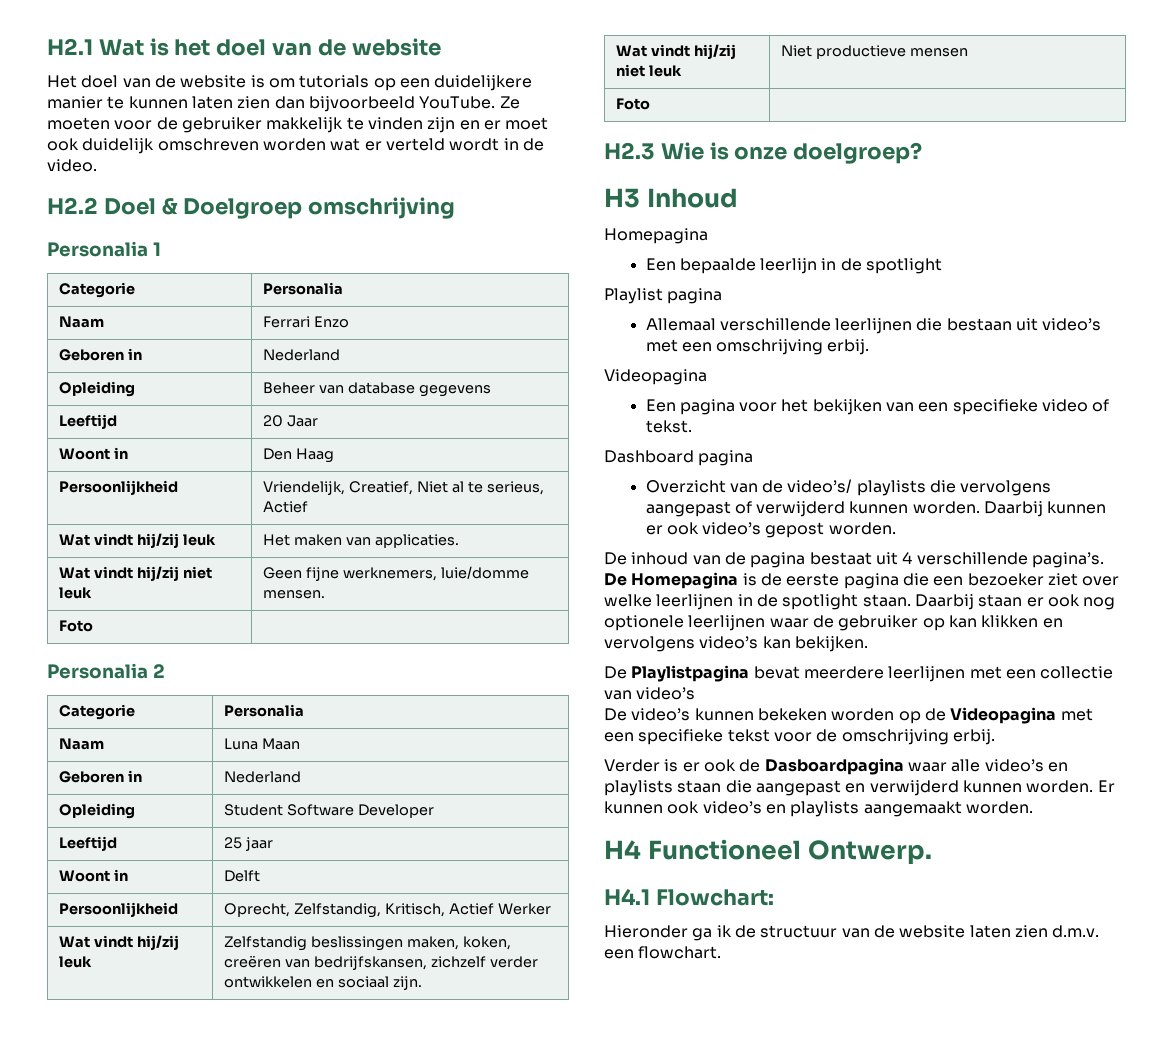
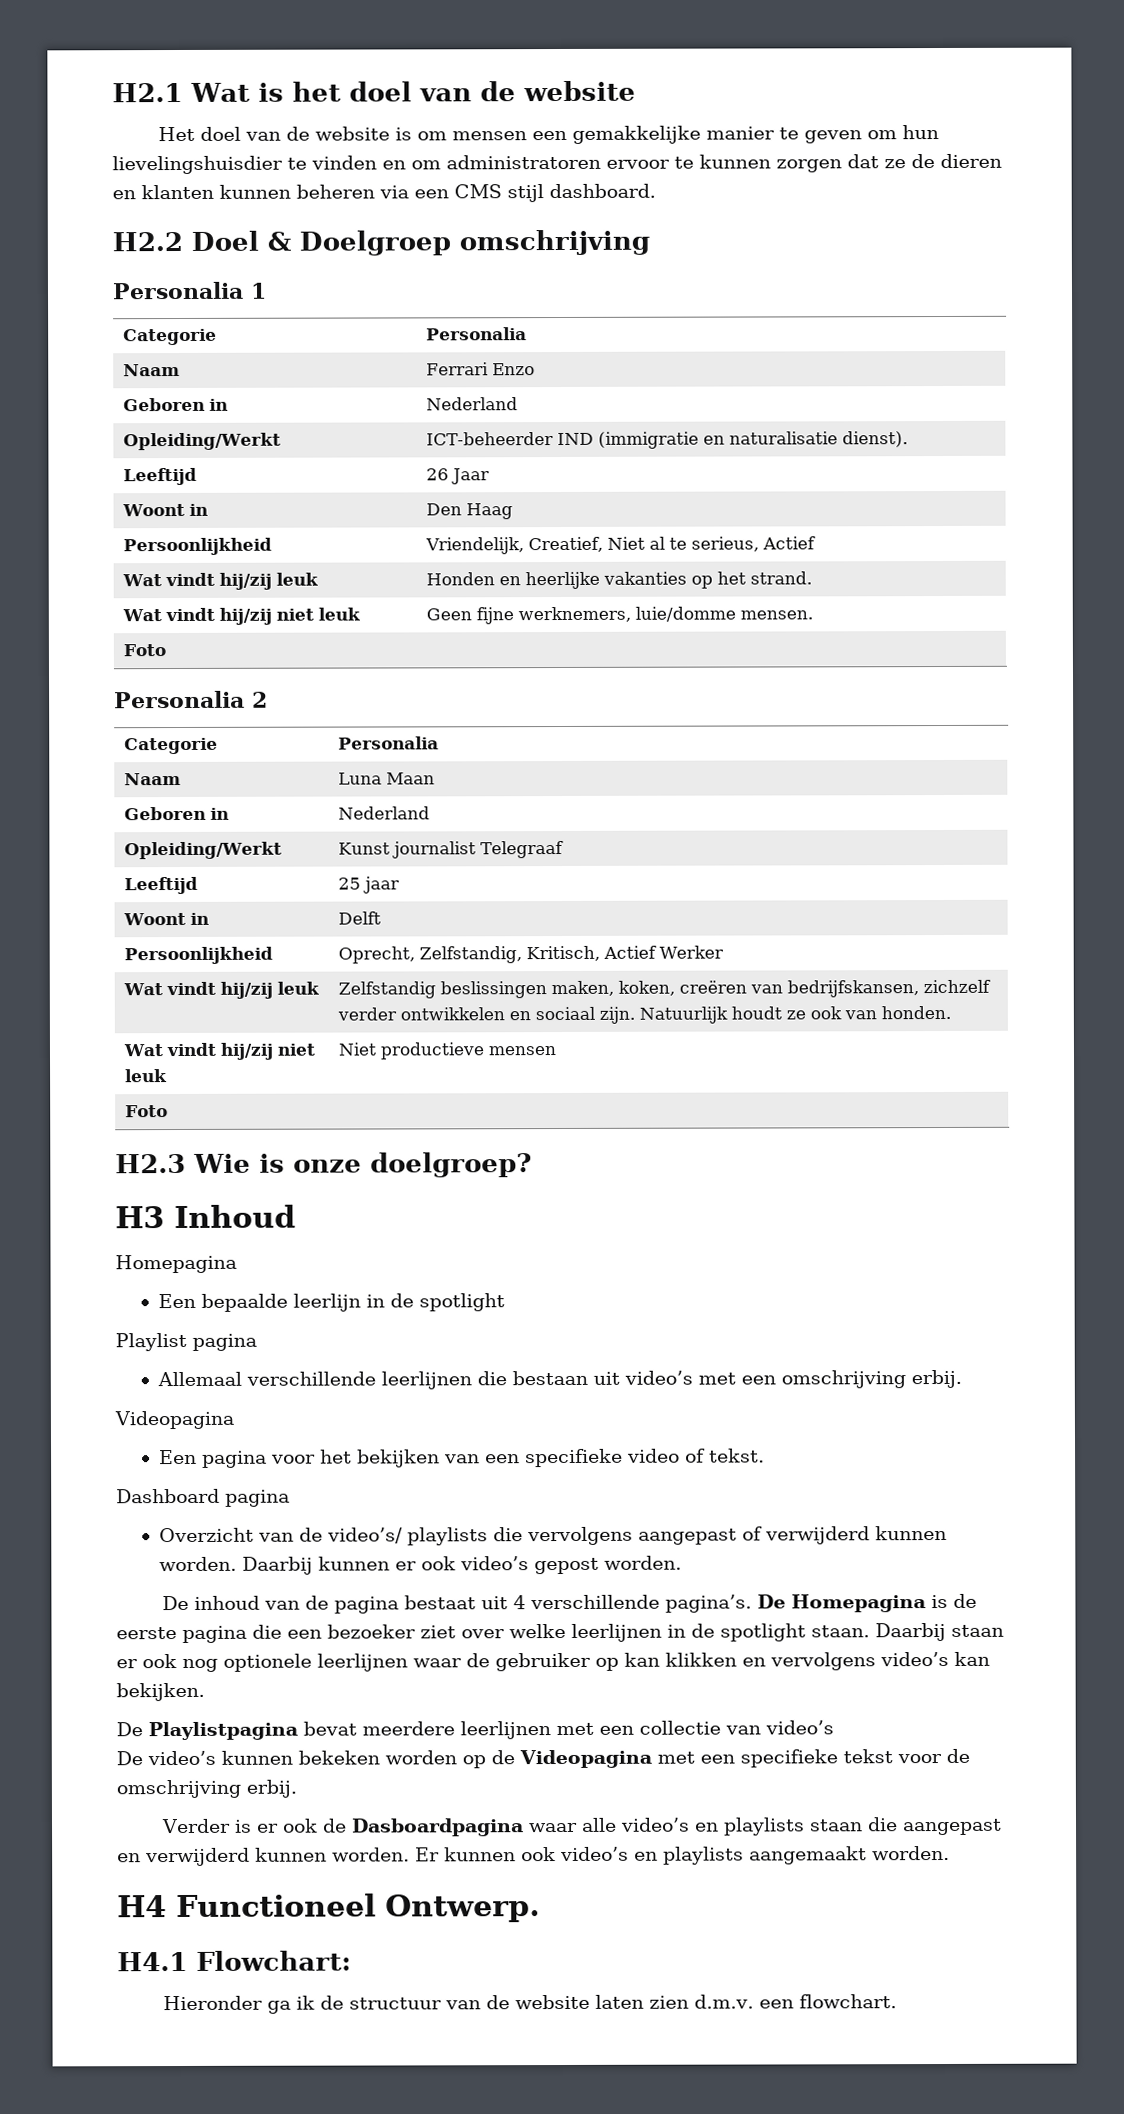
- Het doel van de website is om tutorials op een duidelijkere manier te kunnen laten zien dan bijvoorbeeld YouTube. Ze moeten voor de gebruiker makkelijk te vinden zijn en er moet ook duidelijk omschreven worden wat er verteld wordt in de video.
+ Het doel van de website is om mensen een gemakkelijke manier te geven om hun lievelingshuisdier te vinden en om administratoren ervoor te kunnen zorgen dat ze de dieren en klanten kunnen beheren via een CMS stijl dashboard.
- Opleiding | Beheer van database gegevens
- Leeftijd | 20 Jaar
+ Opleiding/Werkt | ICT-beheerder IND (immigratie en naturalisatie dienst).
+ Leeftijd | 26 Jaar
- Wat vindt hij/zij leuk | Het maken van applicaties.
+ Wat vindt hij/zij leuk | Honden en heerlijke vakanties op het strand.
- Opleiding | Student Software Developer
+ Opleiding/Werkt | Kunst journalist Telegraaf
- Wat vindt hij/zij leuk | Zelfstandig beslissingen maken, koken, creëren van bedrijfskansen, zichzelf verder ontwikkelen en sociaal zijn.
+ Wat vindt hij/zij leuk | Zelfstandig beslissingen maken, koken, creëren van bedrijfskansen, zichzelf verder ontwikkelen en sociaal zijn. Natuurlijk houdt ze ook van honden.

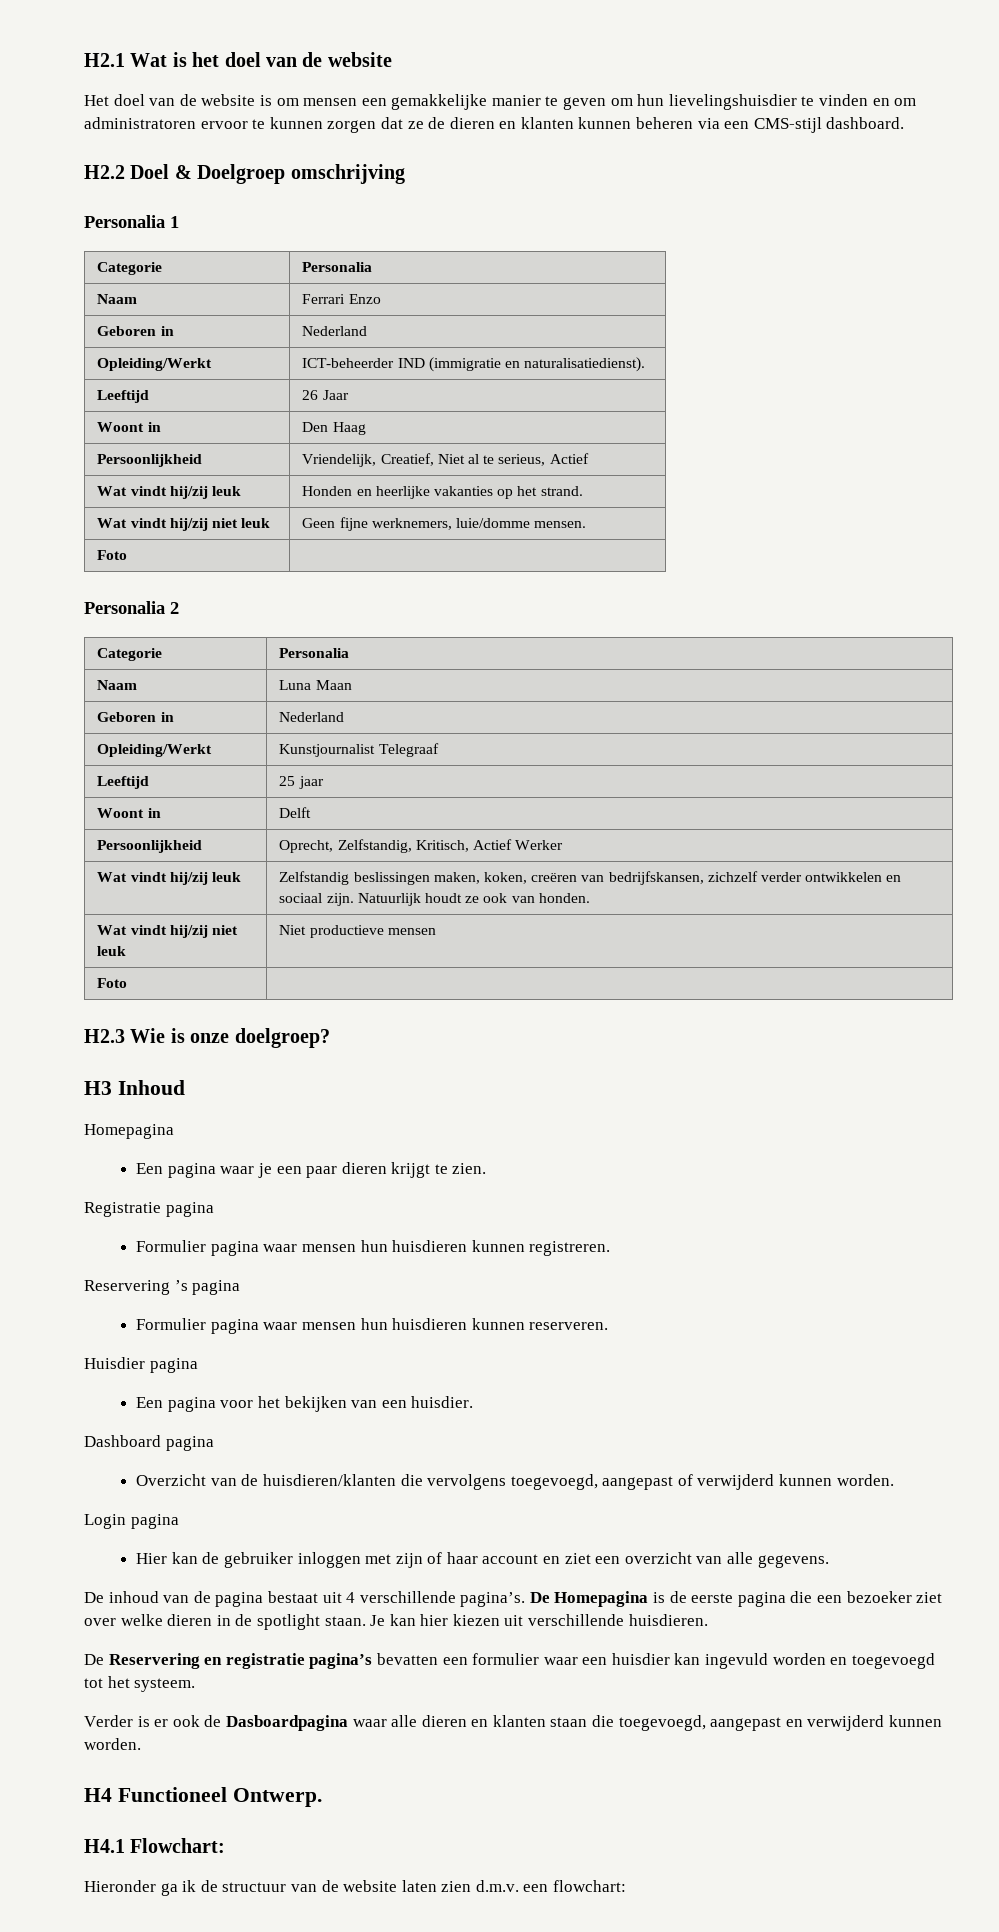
- Het doel van de website is om mensen een gemakkelijke manier te geven om hun lievelingshuisdier te vinden en om administratoren ervoor te kunnen zorgen dat ze de dieren en klanten kunnen beheren via een CMS stijl dashboard.
+ Het doel van de website is om mensen een gemakkelijke manier te geven om hun lievelingshuisdier te vinden en om administratoren ervoor te kunnen zorgen dat ze de dieren en klanten kunnen beheren via een CMS-stijl dashboard.
- Opleiding/Werkt | ICT-beheerder IND (immigratie en naturalisatie dienst).
+ Opleiding/Werkt | ICT-beheerder IND (immigratie en naturalisatiedienst).
- Opleiding/Werkt | Kunst journalist Telegraaf
+ Opleiding/Werkt | Kunstjournalist Telegraaf
- Een bepaalde leerlijn in de spotlight
- Playlist pagina
- Allemaal verschillende leerlijnen die bestaan uit video’s met een omschrijving erbij.
- Videopagina
+ Een pagina waar je een paar dieren krijgt te zien.
+ Registratie pagina
+ Formulier pagina waar mensen hun huisdieren kunnen registreren.
+ Reservering ’s pagina
+ Formulier pagina waar mensen hun huisdieren kunnen reserveren.
+ Huisdier pagina
- Een pagina voor het bekijken van een specifieke video of tekst.
+ Een pagina voor het bekijken van een huisdier.
- Overzicht van de video’s/ playlists die vervolgens aangepast of verwijderd kunnen worden. Daarbij kunnen er ook video’s gepost worden.
+ Overzicht van de huisdieren/klanten die vervolgens toegevoegd, aangepast of verwijderd kunnen worden.
+ Login pagina
+ Hier kan de gebruiker inloggen met zijn of haar account en ziet een overzicht van alle gegevens.
- De Homepagina is de eerste pagina die een bezoeker ziet over welke leerlijnen in de spotlight staan.
+ De Homepagina is de eerste pagina die een bezoeker ziet over welke dieren in de spotlight staan.
- Daarbij staan er ook nog optionele leerlijnen waar de gebruiker op kan klikken en vervolgens video’s kan bekijken.
- De Playlistpagina bevat meerdere leerlijnen met een collectie van video’s
- De video’s kunnen bekeken worden op de Videopagina met een specifieke tekst voor de omschrijving erbij.
+ Je kan hier kiezen uit verschillende huisdieren.
+ De Reservering en registratie pagina’s bevatten een formulier waar een huisdier kan ingevuld worden en toegevoegd tot het systeem.
- Verder is er ook de Dasboardpagina waar alle video’s en playlists staan die aangepast en verwijderd kunnen worden. Er kunnen ook video’s en playlists aangemaakt worden.
+ Verder is er ook de Dasboardpagina waar alle dieren en klanten staan die toegevoegd, aangepast en verwijderd kunnen worden.
- Hieronder ga ik de structuur van de website laten zien d.m.v. een flowchart.
+ Hieronder ga ik de structuur van de website laten zien d.m.v. een flowchart:

